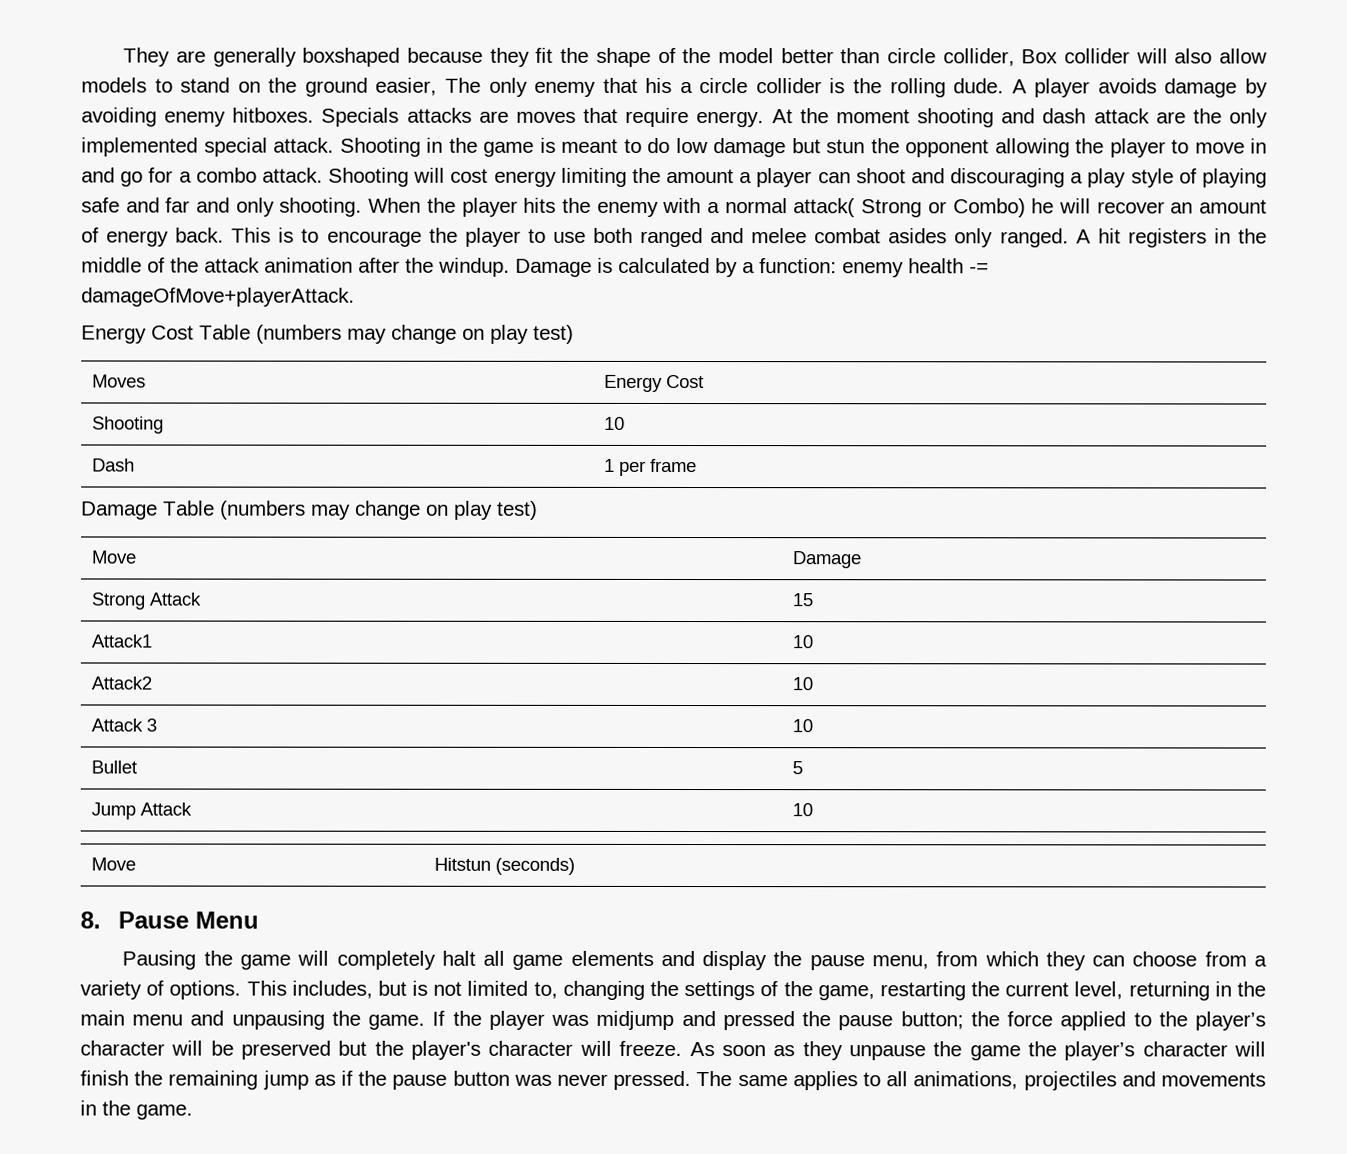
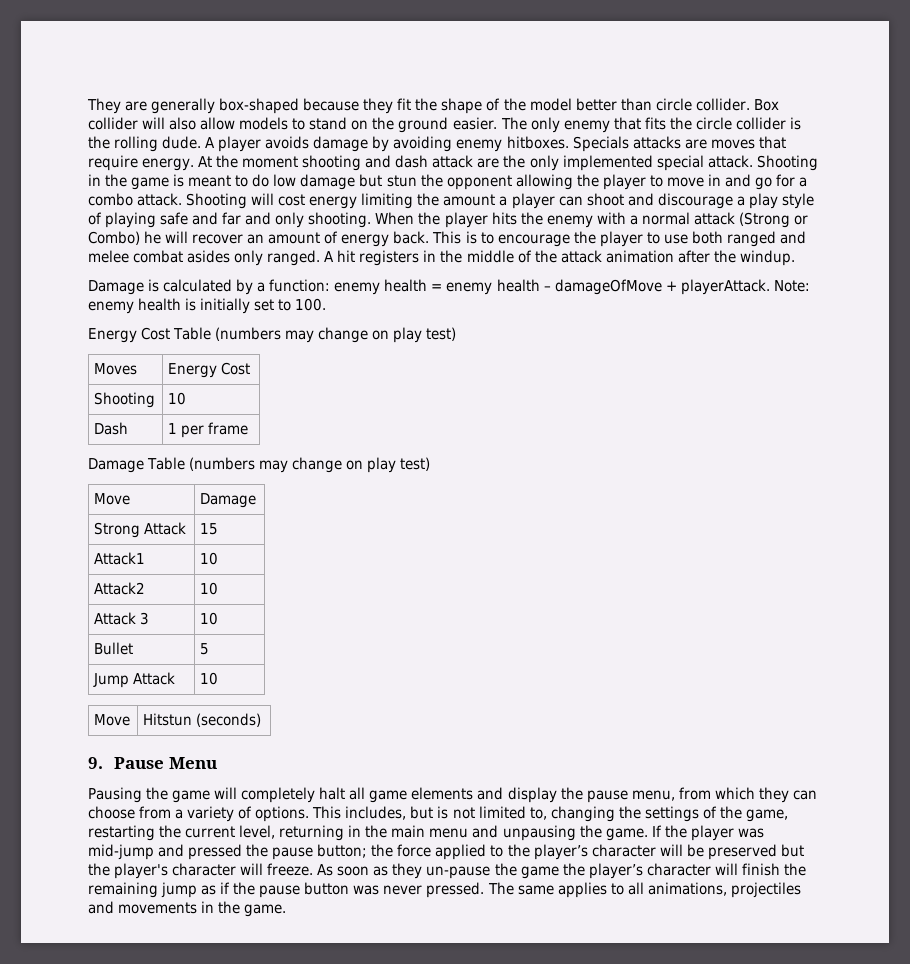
- They are generally boxshaped because they fit the shape of the model better than circle collider, Box collider will also allow models to stand on the ground easier, The only enemy that his a circle collider is the rolling dude.
+ They are generally box-shaped because they fit the shape of the model better than circle collider. Box collider will also allow models to stand on the ground easier. The only enemy that fits the circle collider is the rolling dude.
- Shooting will cost energy limiting the amount a player can shoot and discouraging a play style of playing safe and far and only shooting.
+ Shooting will cost energy limiting the amount a player can shoot and discourage a play style of playing safe and far and only shooting.
- When the player hits the enemy with a normal attack( Strong or Combo) he will recover an amount of energy back.
+ When the player hits the enemy with a normal attack (Strong or Combo) he will recover an amount of energy back.
- A hit registers in the middle of the attack animation after the windup. Damage is calculated by a function: enemy health -= damageOfMove+playerAttack.
+ A hit registers in the middle of the attack animation after the windup.
+ Damage is calculated by a function: enemy health = enemy health – damageOfMove + playerAttack. Note: enemy health is initially set to 100.
- 8. Pause Menu
+ 9. Pause Menu
- If the player was midjump and pressed the pause button; the force applied to the player’s character will be preserved but the player's character will freeze.
+ If the player was mid-jump and pressed the pause button; the force applied to the player’s character will be preserved but the player's character will freeze.
- As soon as they unpause the game the player’s character will finish the remaining jump as if the pause button was never pressed.
+ As soon as they un-pause the game the player’s character will finish the remaining jump as if the pause button was never pressed.

